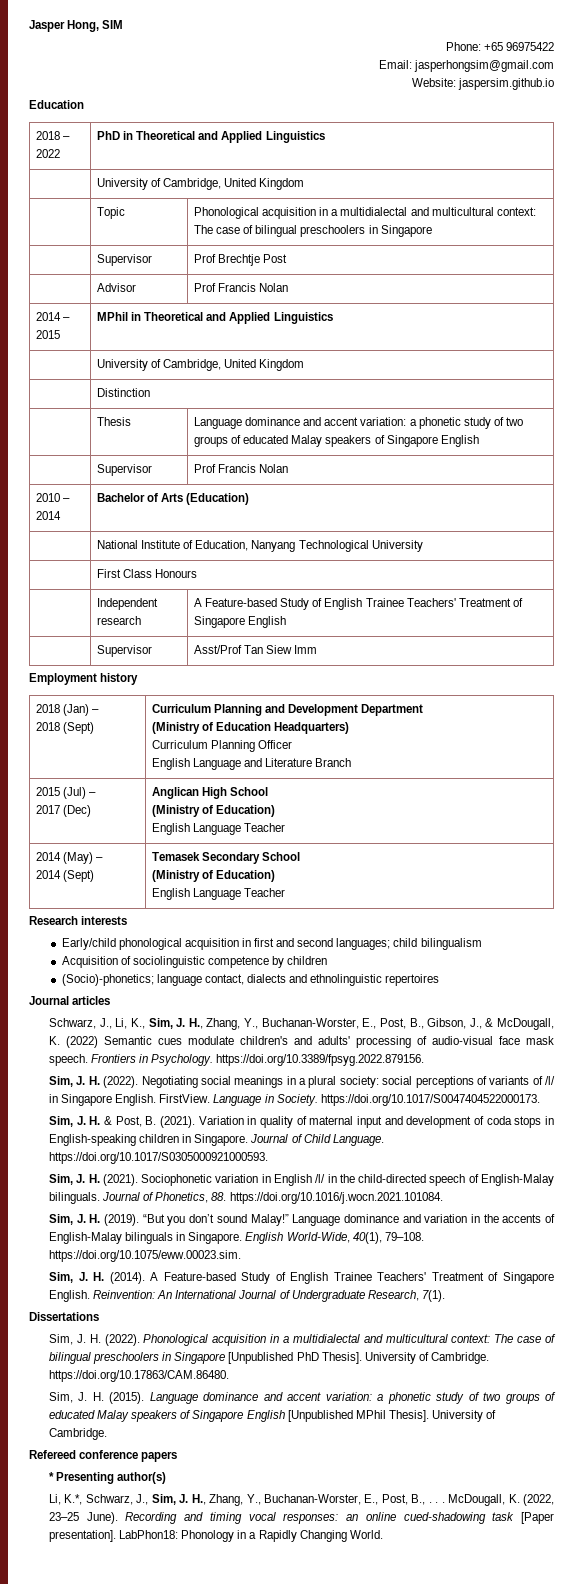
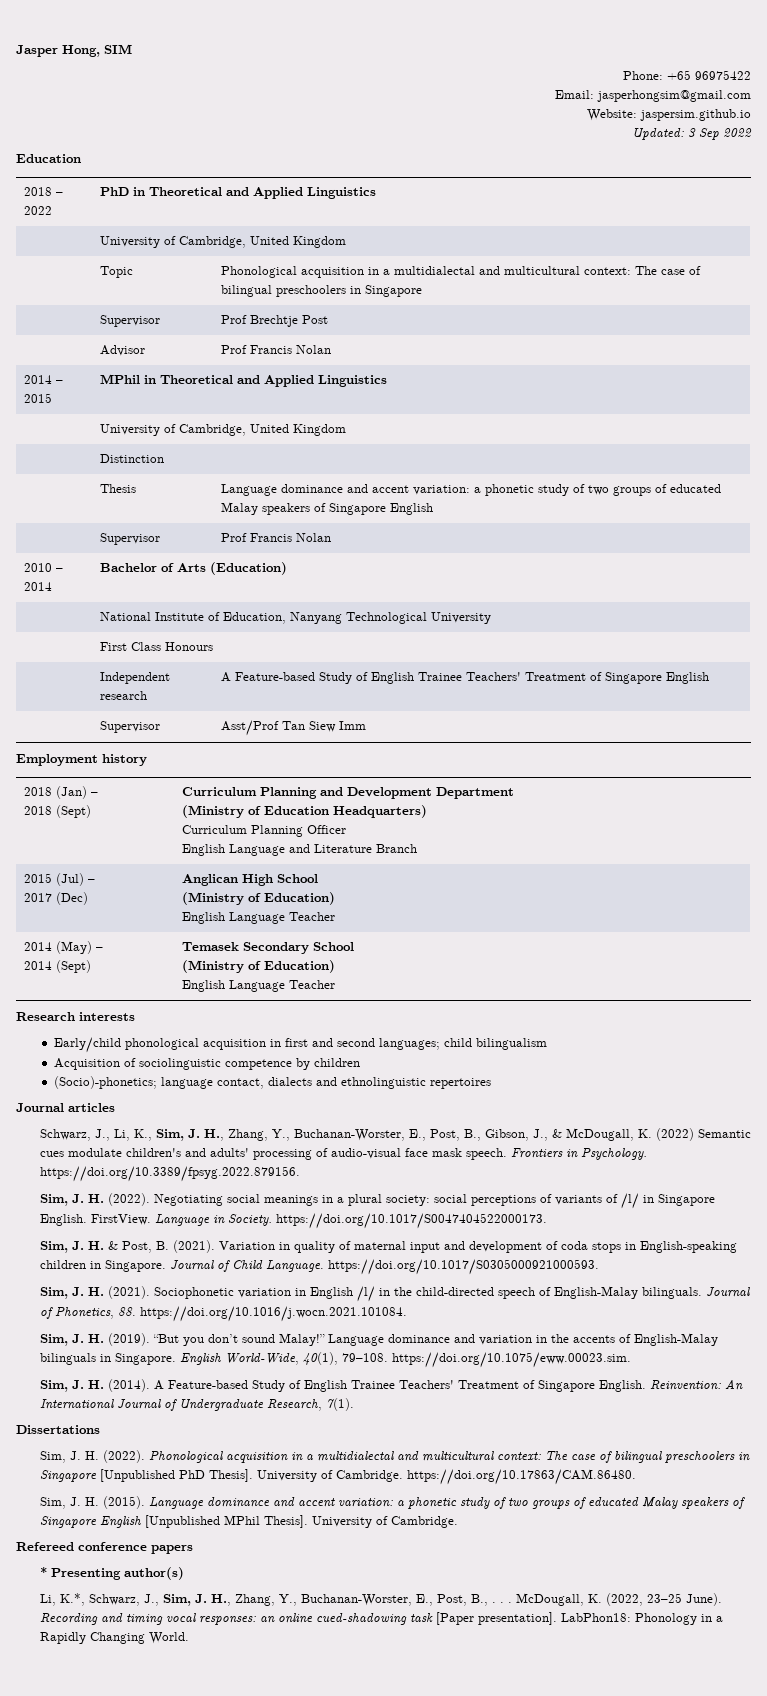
+ Updated: 3 Sep 2022

